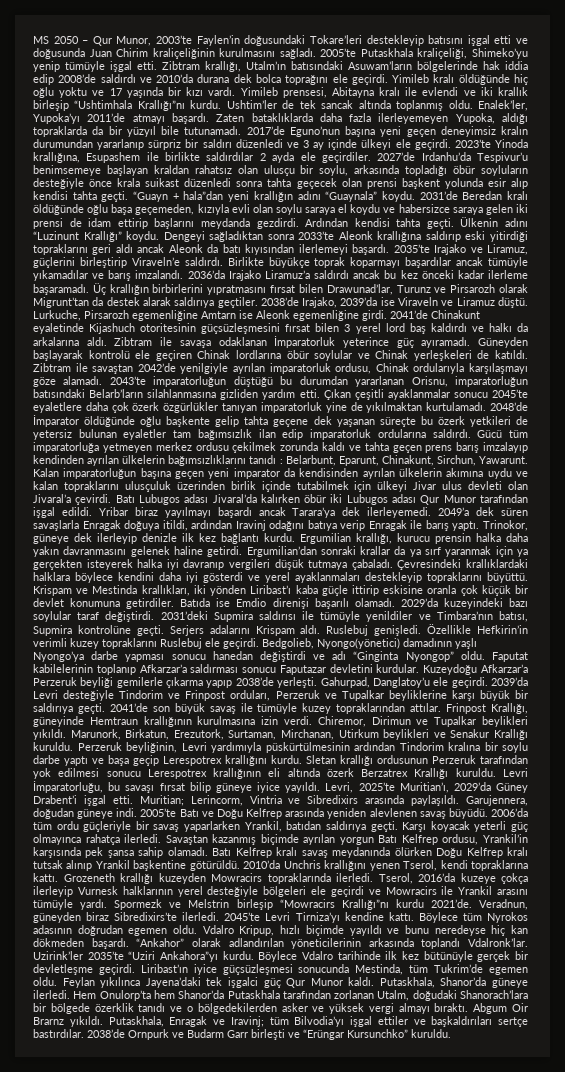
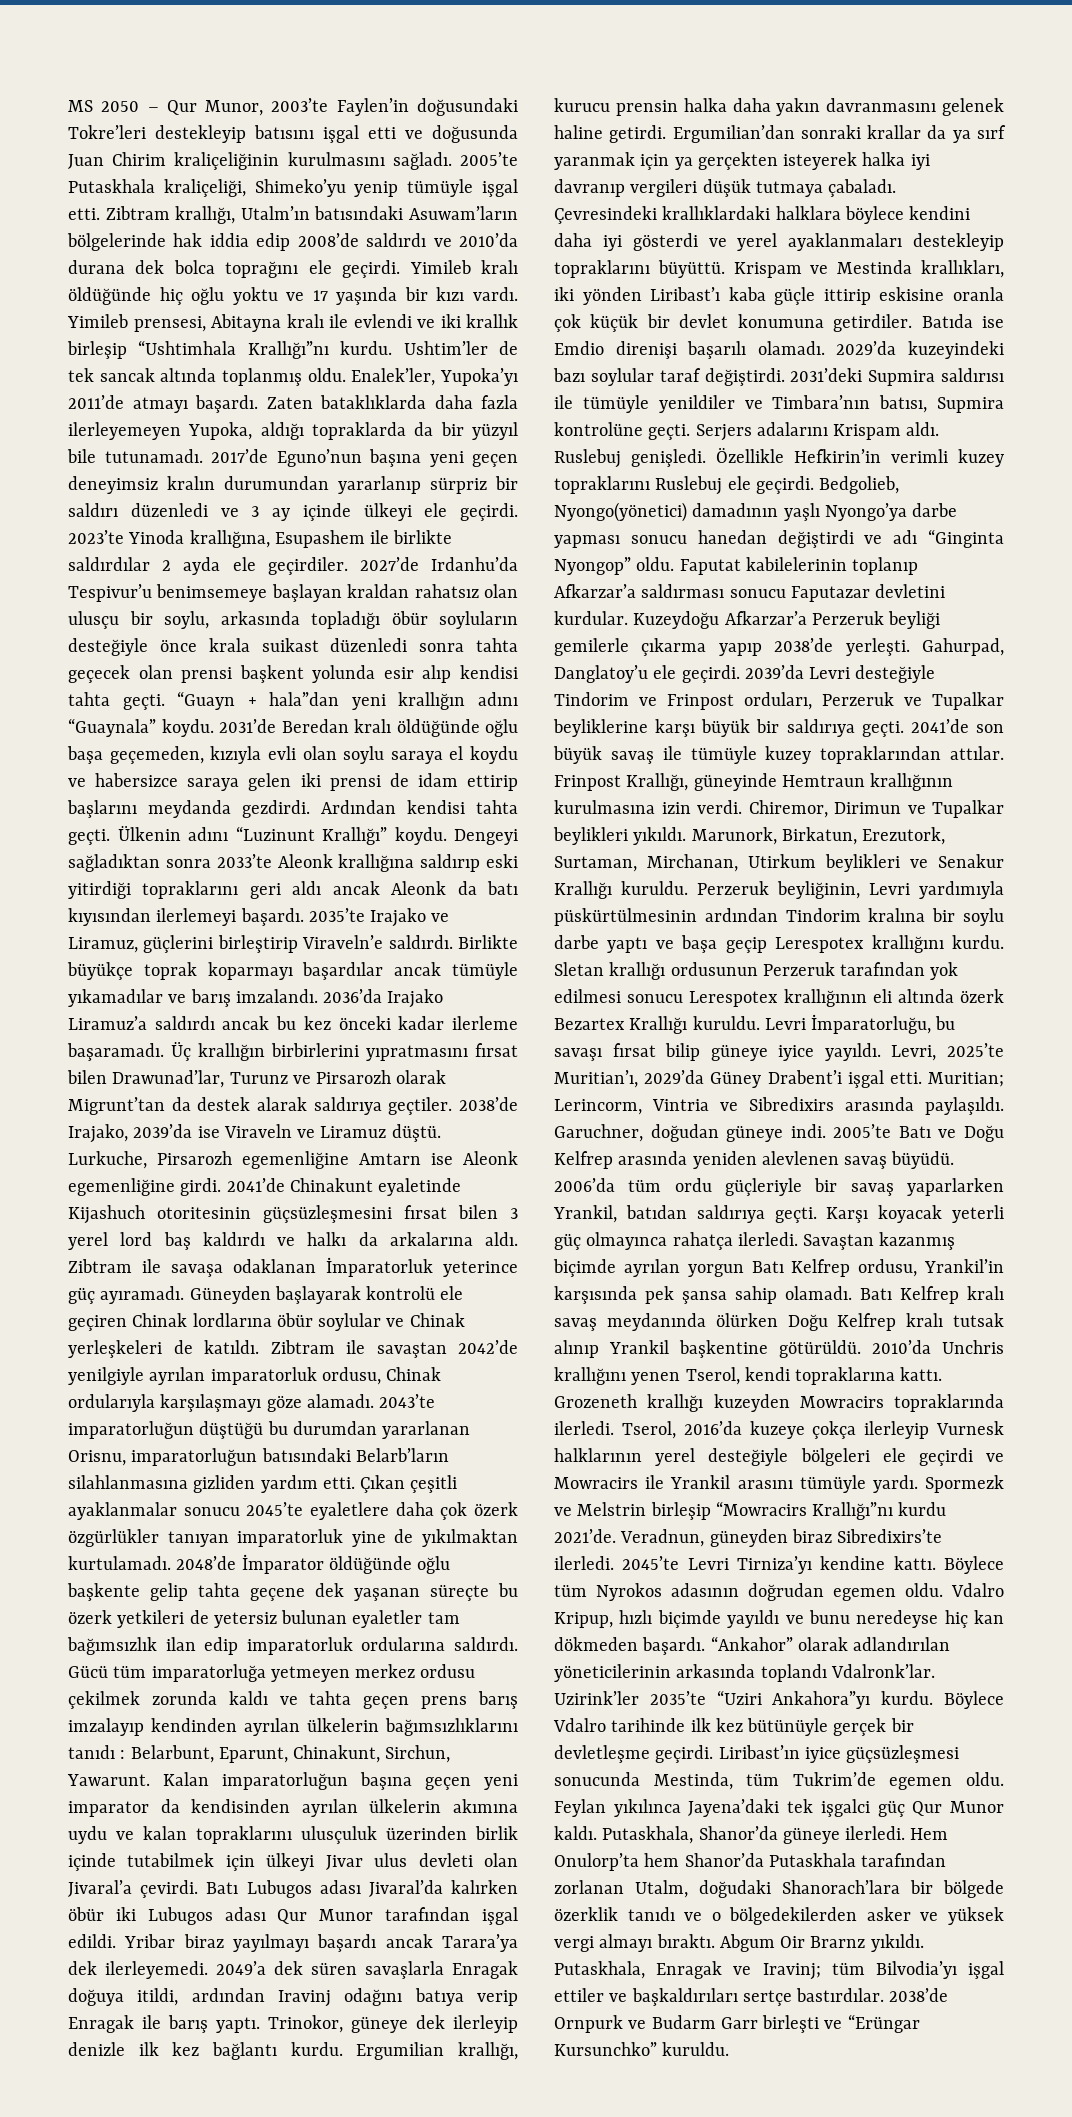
- MS 2050 – Qur Munor, 2003’te Faylen’in doğusundaki Tokare’leri destekleyip batısını işgal etti ve doğusunda Juan Chirim kraliçeliğinin kurulmasını sağladı.
+ MS 2050 – Qur Munor, 2003’te Faylen’in doğusundaki Tokre’leri destekleyip batısını işgal etti ve doğusunda Juan Chirim kraliçeliğinin kurulmasını sağladı.
- Perzeruk beyliğinin, Levri yardımıyla püskürtülmesinin ardından Tindorim kralına bir soylu darbe yaptı ve başa geçip Lerespotrex krallığını kurdu.
+ Perzeruk beyliğinin, Levri yardımıyla püskürtülmesinin ardından Tindorim kralına bir soylu darbe yaptı ve başa geçip Lerespotex krallığını kurdu.
- Sletan krallığı ordusunun Perzeruk tarafından yok edilmesi sonucu Lerespotrex krallığının eli altında özerk Berzatrex Krallığı kuruldu.
+ Sletan krallığı ordusunun Perzeruk tarafından yok edilmesi sonucu Lerespotex krallığının eli altında özerk Bezartex Krallığı kuruldu.
- Garujennera, doğudan güneye indi.
+ Garuchner, doğudan güneye indi.

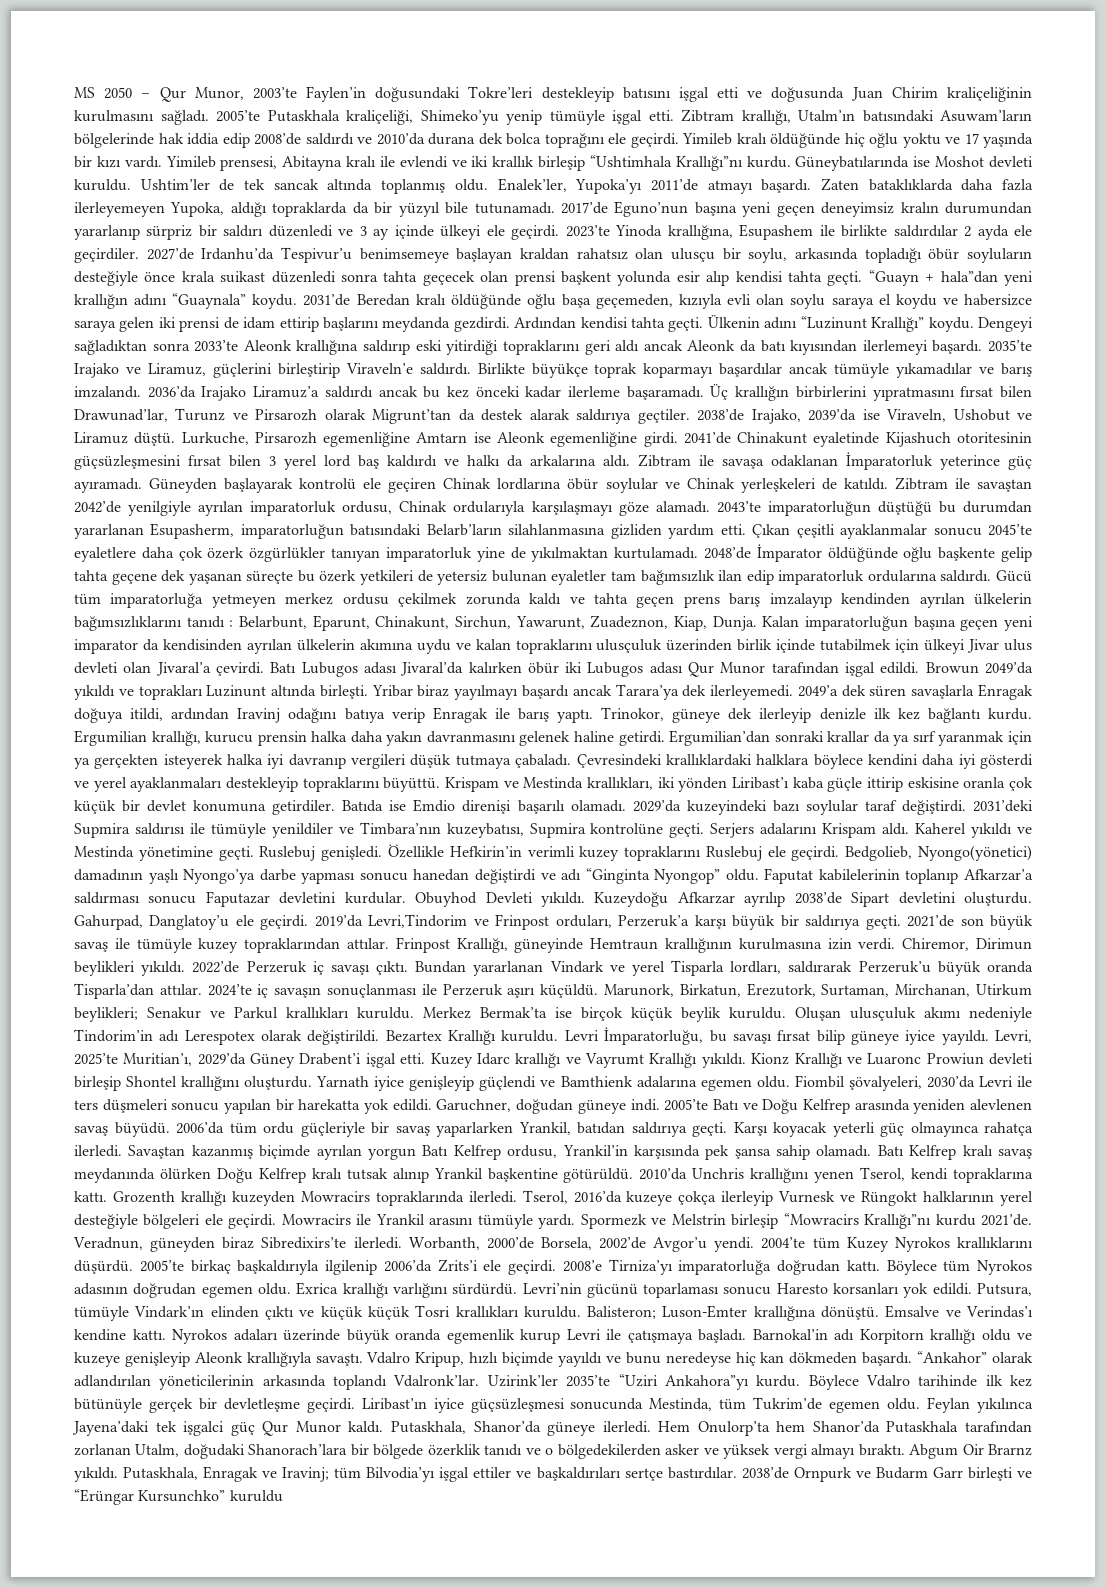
+ Güneybatılarında ise Moshot devleti kuruldu.
- 2038’de Irajako, 2039’da ise Viraveln ve Liramuz düştü.
+ 2038’de Irajako, 2039’da ise Viraveln, Ushobut ve Liramuz düştü.
- 2043’te imparatorluğun düştüğü bu durumdan yararlanan Orisnu, imparatorluğun batısındaki Belarb’ların silahlanmasına gizliden yardım etti.
+ 2043’te imparatorluğun düştüğü bu durumdan yararlanan Esupasherm, imparatorluğun batısındaki Belarb’ların silahlanmasına gizliden yardım etti.
- Gücü tüm imparatorluğa yetmeyen merkez ordusu çekilmek zorunda kaldı ve tahta geçen prens barış imzalayıp kendinden ayrılan ülkelerin bağımsızlıklarını tanıdı : Belarbunt, Eparunt, Chinakunt, Sirchun, Yawarunt.
+ Gücü tüm imparatorluğa yetmeyen merkez ordusu çekilmek zorunda kaldı ve tahta geçen prens barış imzalayıp kendinden ayrılan ülkelerin bağımsızlıklarını tanıdı : Belarbunt, Eparunt, Chinakunt, Sirchun, Yawarunt, Zuadeznon, Kiap, Dunja.
+ Browun 2049’da yıkıldı ve toprakları Luzinunt altında birleşti.
- 2031’deki Supmira saldırısı ile tümüyle yenildiler ve Timbara’nın batısı, Supmira kontrolüne geçti.
+ 2031’deki Supmira saldırısı ile tümüyle yenildiler ve Timbara’nın kuzeybatısı, Supmira kontrolüne geçti.
+ Kaherel yıkıldı ve Mestinda yönetimine geçti.
- Kuzeydoğu Afkarzar’a Perzeruk beyliği gemilerle çıkarma yapıp 2038’de yerleşti. Gahurpad, Danglatoy’u ele geçirdi. 2039’da Levri desteğiyle Tindorim ve Frinpost orduları, Perzeruk ve Tupalkar beyliklerine karşı büyük bir saldırıya geçti.
+ Obuyhod Devleti yıkıldı. Kuzeydoğu Afkarzar ayrılıp 2038’de Sipart devletini oluşturdu. Gahurpad, Danglatoy’u ele geçirdi. 2019’da Levri,Tindorim ve Frinpost orduları, Perzeruk’a karşı büyük bir saldırıya geçti.
- 2041’de son büyük savaş ile tümüyle kuzey topraklarından attılar.
+ 2021’de son büyük savaş ile tümüyle kuzey topraklarından attılar.
- Chiremor, Dirimun ve Tupalkar beylikleri yıkıldı.
+ Chiremor, Dirimun beylikleri yıkıldı. 2022’de Perzeruk iç savaşı çıktı. Bundan yararlanan Vindark ve yerel Tisparla lordları, saldırarak Perzeruk’u büyük oranda Tisparla’dan attılar. 2024’te iç savaşın sonuçlanması ile Perzeruk aşırı küçüldü.
- Marunork, Birkatun, Erezutork, Surtaman, Mirchanan, Utirkum beylikleri ve Senakur Krallığı kuruldu. Perzeruk beyliğinin, Levri yardımıyla püskürtülmesinin ardından Tindorim kralına bir soylu darbe yaptı ve başa geçip Lerespotex krallığını kurdu. Sletan krallığı ordusunun Perzeruk tarafından yok edilmesi sonucu Lerespotex krallığının eli altında özerk Bezartex Krallığı kuruldu.
+ Marunork, Birkatun, Erezutork, Surtaman, Mirchanan, Utirkum beylikleri; Senakur ve Parkul krallıkları kuruldu. Merkez Bermak’ta ise birçok küçük beylik kuruldu. Oluşan ulusçuluk akımı nedeniyle Tindorim’in adı Lerespotex olarak değiştirildi. Bezartex Krallığı kuruldu.
- Muritian; Lerincorm, Vintria ve Sibredixirs arasında paylaşıldı.
+ Kuzey Idarc krallığı ve Vayrumt Krallığı yıkıldı. Kionz Krallığı ve Luaronc Prowiun devleti birleşip Shontel krallığını oluşturdu. Yarnath iyice genişleyip güçlendi ve Bamthienk adalarına egemen oldu. Fiombil şövalyeleri, 2030’da Levri ile ters düşmeleri sonucu yapılan bir harekatta yok edildi.
- Grozeneth krallığı kuzeyden Mowracirs topraklarında ilerledi.
+ Grozenth krallığı kuzeyden Mowracirs topraklarında ilerledi.
- Tserol, 2016’da kuzeye çokça ilerleyip Vurnesk halklarının yerel desteğiyle bölgeleri ele geçirdi ve Mowracirs ile Yrankil arasını tümüyle yardı.
+ Tserol, 2016’da kuzeye çokça ilerleyip Vurnesk ve Rüngokt halklarının yerel desteğiyle bölgeleri ele geçirdi. Mowracirs ile Yrankil arasını tümüyle yardı.
- 2045’te Levri Tirniza’yı kendine kattı.
+ Worbanth, 2000’de Borsela, 2002’de Avgor’u yendi. 2004’te tüm Kuzey Nyrokos krallıklarını düşürdü. 2005’te birkaç başkaldırıyla ilgilenip 2006’da Zrits’i ele geçirdi. 2008’e Tirniza’yı imparatorluğa doğrudan kattı.
+ Exrica krallığı varlığını sürdürdü. Levri’nin gücünü toparlaması sonucu Haresto korsanları yok edildi. Putsura, tümüyle Vindark’ın elinden çıktı ve küçük küçük Tosri krallıkları kuruldu. Balisteron; Luson-Emter krallığına dönüştü. Emsalve ve Verindas’ı kendine kattı. Nyrokos adaları üzerinde büyük oranda egemenlik kurup Levri ile çatışmaya başladı. Barnokal’in adı Korpitorn krallığı oldu ve kuzeye genişleyip Aleonk krallığıyla savaştı.
- 2038’de Ornpurk ve Budarm Garr birleşti ve “Erüngar Kursunchko” kuruldu.
+ 2038’de Ornpurk ve Budarm Garr birleşti ve “Erüngar Kursunchko” kuruldu

